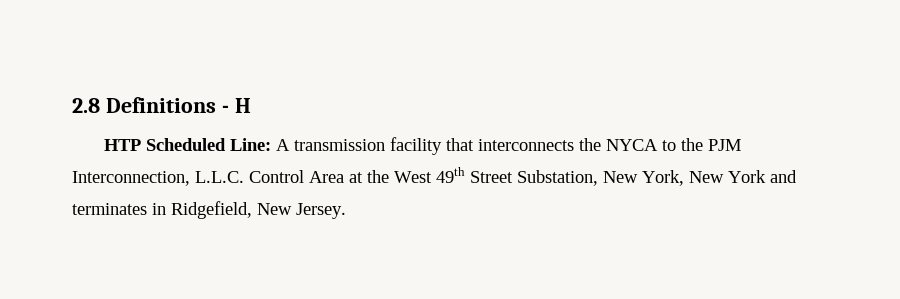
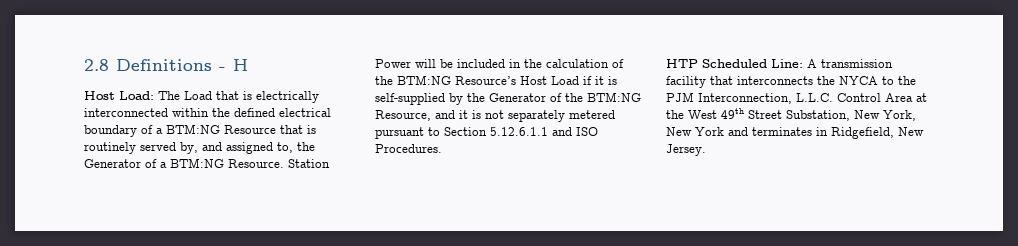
+ Host Load: The Load that is electrically interconnected within the defined electrical boundary of a BTM:NG Resource that is routinely served by, and assigned to, the Generator of a BTM:NG Resource. Station Power will be included in the calculation of the BTM:NG Resource’s Host Load if it is self-supplied by the Generator of the BTM:NG Resource, and it is not separately metered pursuant to Section 5.12.6.1.1 and ISO Procedures.

